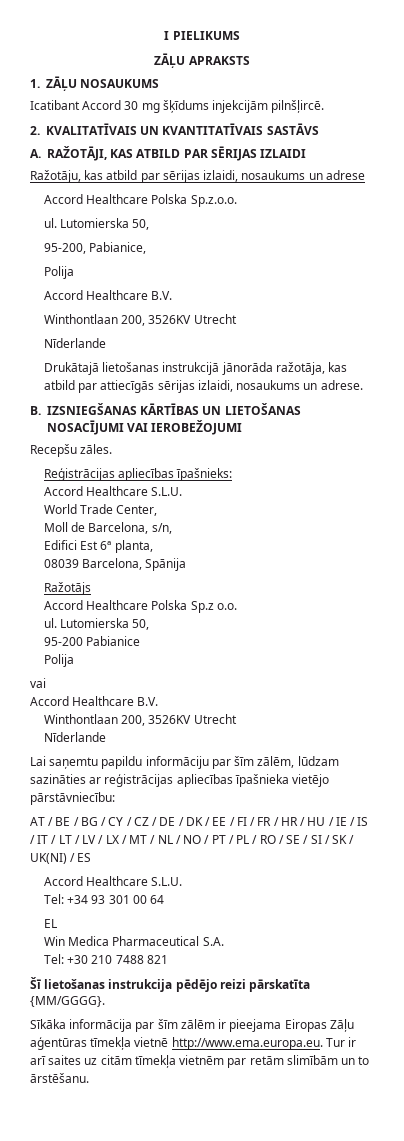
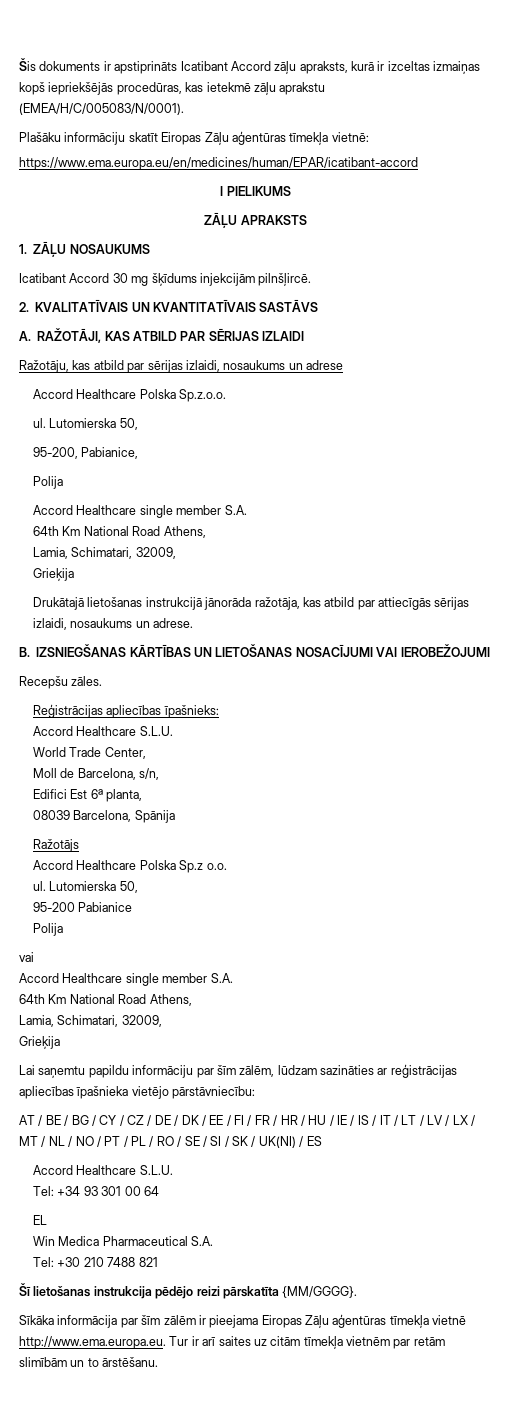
+ Šis dokuments ir apstiprināts Icatibant Accord zāļu apraksts, kurā ir izceltas izmaiņas kopš iepriekšējās procedūras, kas ietekmē zāļu aprakstu (EMEA/H/C/005083/N/0001).
+ Plašāku informāciju skatīt Eiropas Zāļu aģentūras tīmekļa vietnē:
+ https://www.ema.europa.eu/en/medicines/human/EPAR/icatibant-accord
  95-200, Pabianice,
  Polija
- Accord Healthcare B.V.
- Winthontlaan 200, 3526KV Utrecht
- Nīderlande
+ Accord Healthcare single member S.A.
+ 64th Km National Road Athens,
+ Lamia, Schimatari, 32009,
+ Grieķija
  vai
- Accord Healthcare B.V.
- Winthontlaan 200, 3526KV Utrecht
- Nīderlande
+ Accord Healthcare single member S.A.
+ 64th Km National Road Athens,
+ Lamia, Schimatari, 32009,
+ Grieķija

